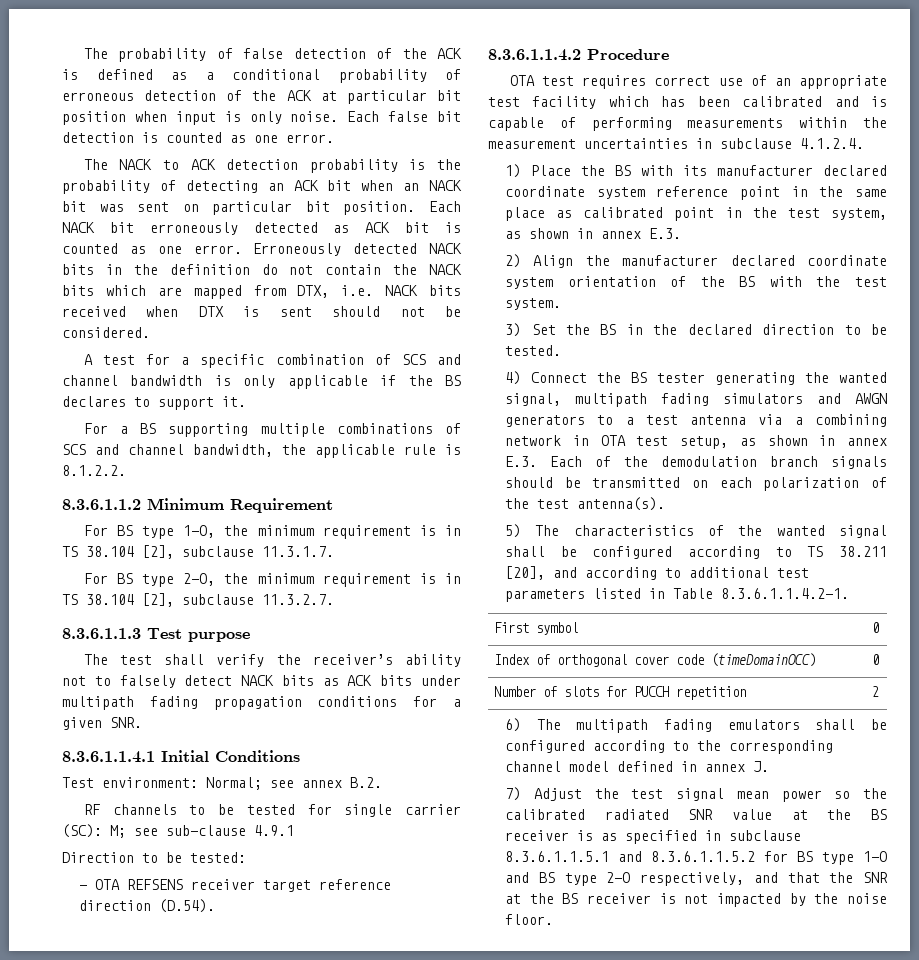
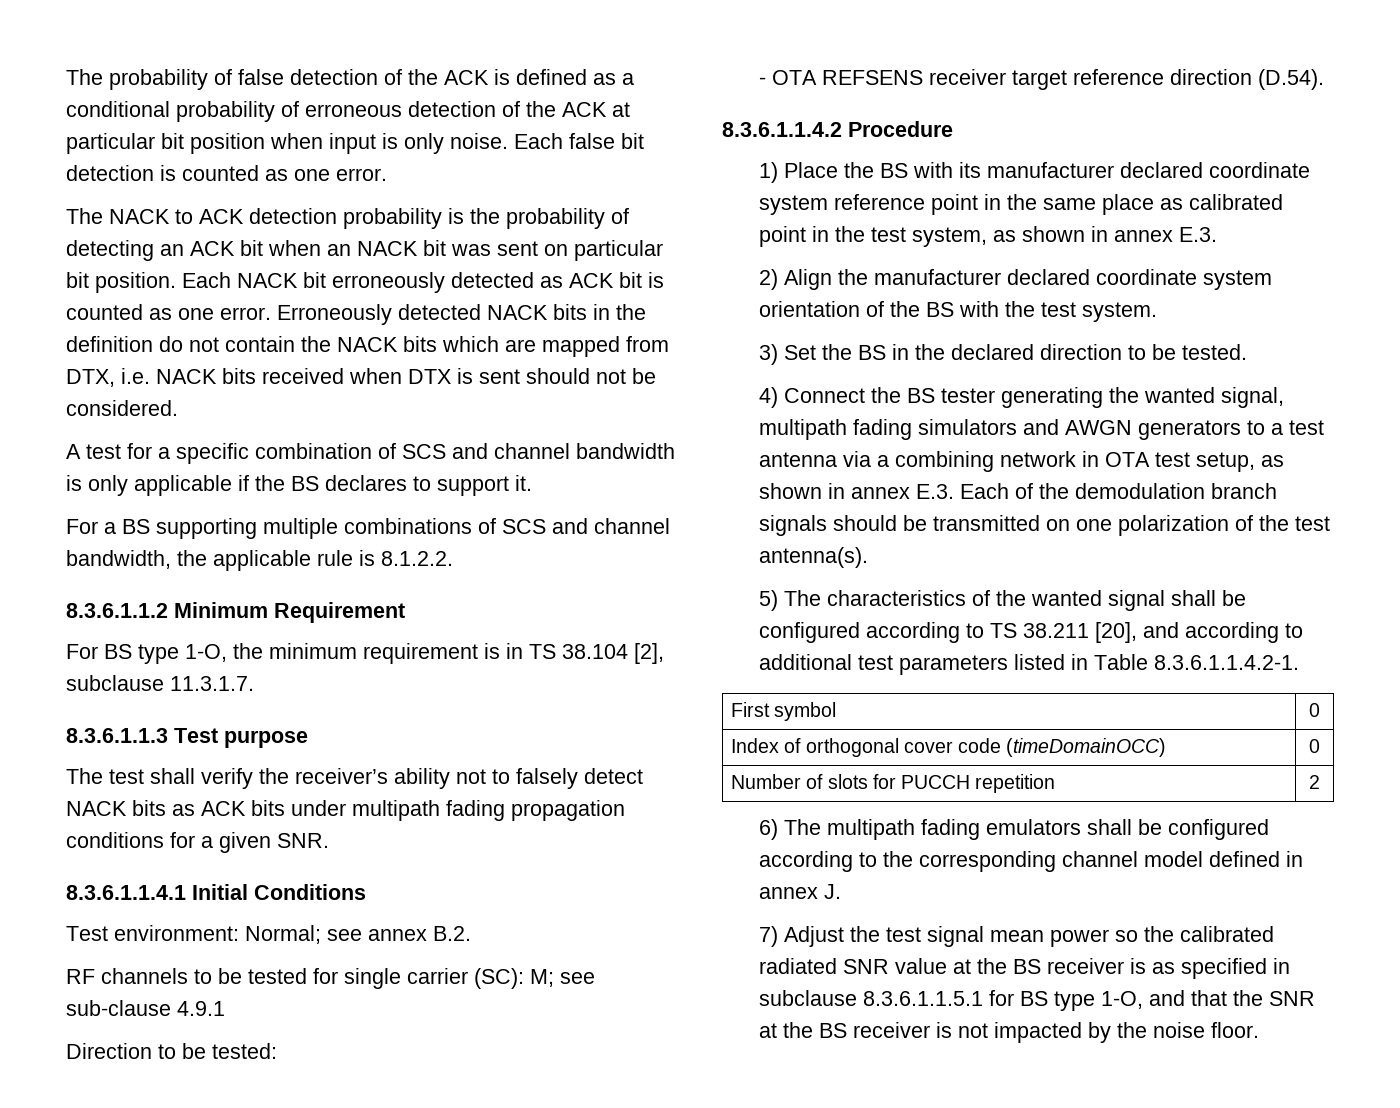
- For BS type 2-O, the minimum requirement is in TS 38.104 [2], subclause 11.3.2.7.
- OTA test requires correct use of an appropriate test facility which has been calibrated and is capable of performing measurements within the measurement uncertainties in subclause 4.1.2.4.
- 4) Connect the BS tester generating the wanted signal, multipath fading simulators and AWGN generators to a test antenna via a combining network in OTA test setup, as shown in annex E.3. Each of the demodulation branch signals should be transmitted on each polarization of the test antenna(s).
+ 4) Connect the BS tester generating the wanted signal, multipath fading simulators and AWGN generators to a test antenna via a combining network in OTA test setup, as shown in annex E.3. Each of the demodulation branch signals should be transmitted on one polarization of the test antenna(s).
- 7) Adjust the test signal mean power so the calibrated radiated SNR value at the BS receiver is as specified in subclause 8.3.6.1.1.5.1 and 8.3.6.1.1.5.2 for BS type 1-O and BS type 2-O respectively, and that the SNR at the BS receiver is not impacted by the noise floor.
+ 7) Adjust the test signal mean power so the calibrated radiated SNR value at the BS receiver is as specified in subclause 8.3.6.1.1.5.1 for BS type 1-O, and that the SNR at the BS receiver is not impacted by the noise floor.

